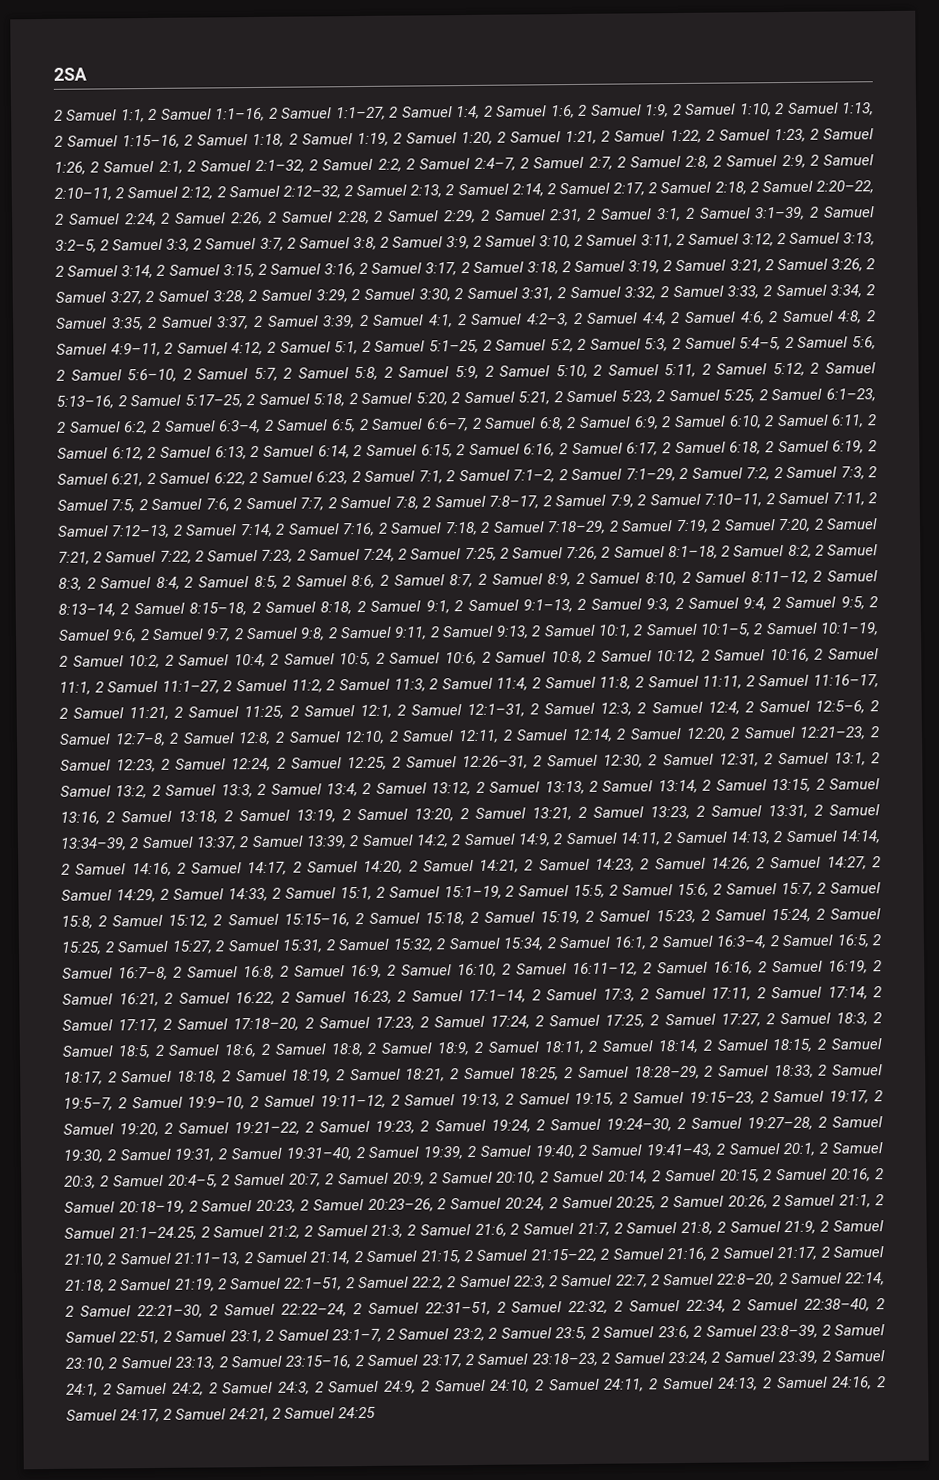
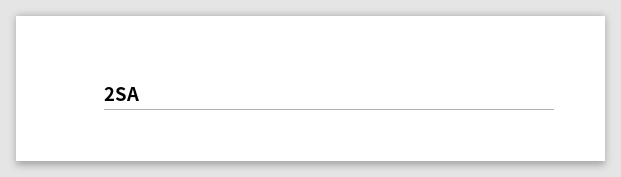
- 2 Samuel 1:1, 2 Samuel 1:1–16, 2 Samuel 1:1–27, 2 Samuel 1:4, 2 Samuel 1:6, 2 Samuel 1:9, 2 Samuel 1:10, 2 Samuel 1:13, 2 Samuel 1:15–16, 2 Samuel 1:18, 2 Samuel 1:19, 2 Samuel 1:20, 2 Samuel 1:21, 2 Samuel 1:22, 2 Samuel 1:23, 2 Samuel 1:26, 2 Samuel 2:1, 2 Samuel 2:1–32, 2 Samuel 2:2, 2 Samuel 2:4–7, 2 Samuel 2:7, 2 Samuel 2:8, 2 Samuel 2:9, 2 Samuel 2:10–11, 2 Samuel 2:12, 2 Samuel 2:12–32, 2 Samuel 2:13, 2 Samuel 2:14, 2 Samuel 2:17, 2 Samuel 2:18, 2 Samuel 2:20–22, 2 Samuel 2:24, 2 Samuel 2:26, 2 Samuel 2:28, 2 Samuel 2:29, 2 Samuel 2:31, 2 Samuel 3:1, 2 Samuel 3:1–39, 2 Samuel 3:2–5, 2 Samuel 3:3, 2 Samuel 3:7, 2 Samuel 3:8, 2 Samuel 3:9, 2 Samuel 3:10, 2 Samuel 3:11, 2 Samuel 3:12, 2 Samuel 3:13, 2 Samuel 3:14, 2 Samuel 3:15, 2 Samuel 3:16, 2 Samuel 3:17, 2 Samuel 3:18, 2 Samuel 3:19, 2 Samuel 3:21, 2 Samuel 3:26, 2 Samuel 3:27, 2 Samuel 3:28, 2 Samuel 3:29, 2 Samuel 3:30, 2 Samuel 3:31, 2 Samuel 3:32, 2 Samuel 3:33, 2 Samuel 3:34, 2 Samuel 3:35, 2 Samuel 3:37, 2 Samuel 3:39, 2 Samuel 4:1, 2 Samuel 4:2–3, 2 Samuel 4:4, 2 Samuel 4:6, 2 Samuel 4:8, 2 Samuel 4:9–11, 2 Samuel 4:12, 2 Samuel 5:1, 2 Samuel 5:1–25, 2 Samuel 5:2, 2 Samuel 5:3, 2 Samuel 5:4–5, 2 Samuel 5:6, 2 Samuel 5:6–10, 2 Samuel 5:7, 2 Samuel 5:8, 2 Samuel 5:9, 2 Samuel 5:10, 2 Samuel 5:11, 2 Samuel 5:12, 2 Samuel 5:13–16, 2 Samuel 5:17–25, 2 Samuel 5:18, 2 Samuel 5:20, 2 Samuel 5:21, 2 Samuel 5:23, 2 Samuel 5:25, 2 Samuel 6:1–23, 2 Samuel 6:2, 2 Samuel 6:3–4, 2 Samuel 6:5, 2 Samuel 6:6–7, 2 Samuel 6:8, 2 Samuel 6:9, 2 Samuel 6:10, 2 Samuel 6:11, 2 Samuel 6:12, 2 Samuel 6:13, 2 Samuel 6:14, 2 Samuel 6:15, 2 Samuel 6:16, 2 Samuel 6:17, 2 Samuel 6:18, 2 Samuel 6:19, 2 Samuel 6:21, 2 Samuel 6:22, 2 Samuel 6:23, 2 Samuel 7:1, 2 Samuel 7:1–2, 2 Samuel 7:1–29, 2 Samuel 7:2, 2 Samuel 7:3, 2 Samuel 7:5, 2 Samuel 7:6, 2 Samuel 7:7, 2 Samuel 7:8, 2 Samuel 7:8–17, 2 Samuel 7:9, 2 Samuel 7:10–11, 2 Samuel 7:11, 2 Samuel 7:12–13, 2 Samuel 7:14, 2 Samuel 7:16, 2 Samuel 7:18, 2 Samuel 7:18–29, 2 Samuel 7:19, 2 Samuel 7:20, 2 Samuel 7:21, 2 Samuel 7:22, 2 Samuel 7:23, 2 Samuel 7:24, 2 Samuel 7:25, 2 Samuel 7:26, 2 Samuel 8:1–18, 2 Samuel 8:2, 2 Samuel 8:3, 2 Samuel 8:4, 2 Samuel 8:5, 2 Samuel 8:6, 2 Samuel 8:7, 2 Samuel 8:9, 2 Samuel 8:10, 2 Samuel 8:11–12, 2 Samuel 8:13–14, 2 Samuel 8:15–18, 2 Samuel 8:18, 2 Samuel 9:1, 2 Samuel 9:1–13, 2 Samuel 9:3, 2 Samuel 9:4, 2 Samuel 9:5, 2 Samuel 9:6, 2 Samuel 9:7, 2 Samuel 9:8, 2 Samuel 9:11, 2 Samuel 9:13, 2 Samuel 10:1, 2 Samuel 10:1–5, 2 Samuel 10:1–19, 2 Samuel 10:2, 2 Samuel 10:4, 2 Samuel 10:5, 2 Samuel 10:6, 2 Samuel 10:8, 2 Samuel 10:12, 2 Samuel 10:16, 2 Samuel 11:1, 2 Samuel 11:1–27, 2 Samuel 11:2, 2 Samuel 11:3, 2 Samuel 11:4, 2 Samuel 11:8, 2 Samuel 11:11, 2 Samuel 11:16–17, 2 Samuel 11:21, 2 Samuel 11:25, 2 Samuel 12:1, 2 Samuel 12:1–31, 2 Samuel 12:3, 2 Samuel 12:4, 2 Samuel 12:5–6, 2 Samuel 12:7–8, 2 Samuel 12:8, 2 Samuel 12:10, 2 Samuel 12:11, 2 Samuel 12:14, 2 Samuel 12:20, 2 Samuel 12:21–23, 2 Samuel 12:23, 2 Samuel 12:24, 2 Samuel 12:25, 2 Samuel 12:26–31, 2 Samuel 12:30, 2 Samuel 12:31, 2 Samuel 13:1, 2 Samuel 13:2, 2 Samuel 13:3, 2 Samuel 13:4, 2 Samuel 13:12, 2 Samuel 13:13, 2 Samuel 13:14, 2 Samuel 13:15, 2 Samuel 13:16, 2 Samuel 13:18, 2 Samuel 13:19, 2 Samuel 13:20, 2 Samuel 13:21, 2 Samuel 13:23, 2 Samuel 13:31, 2 Samuel 13:34–39, 2 Samuel 13:37, 2 Samuel 13:39, 2 Samuel 14:2, 2 Samuel 14:9, 2 Samuel 14:11, 2 Samuel 14:13, 2 Samuel 14:14, 2 Samuel 14:16, 2 Samuel 14:17, 2 Samuel 14:20, 2 Samuel 14:21, 2 Samuel 14:23, 2 Samuel 14:26, 2 Samuel 14:27, 2 Samuel 14:29, 2 Samuel 14:33, 2 Samuel 15:1, 2 Samuel 15:1–19, 2 Samuel 15:5, 2 Samuel 15:6, 2 Samuel 15:7, 2 Samuel 15:8, 2 Samuel 15:12, 2 Samuel 15:15–16, 2 Samuel 15:18, 2 Samuel 15:19, 2 Samuel 15:23, 2 Samuel 15:24, 2 Samuel 15:25, 2 Samuel 15:27, 2 Samuel 15:31, 2 Samuel 15:32, 2 Samuel 15:34, 2 Samuel 16:1, 2 Samuel 16:3–4, 2 Samuel 16:5, 2 Samuel 16:7–8, 2 Samuel 16:8, 2 Samuel 16:9, 2 Samuel 16:10, 2 Samuel 16:11–12, 2 Samuel 16:16, 2 Samuel 16:19, 2 Samuel 16:21, 2 Samuel 16:22, 2 Samuel 16:23, 2 Samuel 17:1–14, 2 Samuel 17:3, 2 Samuel 17:11, 2 Samuel 17:14, 2 Samuel 17:17, 2 Samuel 17:18–20, 2 Samuel 17:23, 2 Samuel 17:24, 2 Samuel 17:25, 2 Samuel 17:27, 2 Samuel 18:3, 2 Samuel 18:5, 2 Samuel 18:6, 2 Samuel 18:8, 2 Samuel 18:9, 2 Samuel 18:11, 2 Samuel 18:14, 2 Samuel 18:15, 2 Samuel 18:17, 2 Samuel 18:18, 2 Samuel 18:19, 2 Samuel 18:21, 2 Samuel 18:25, 2 Samuel 18:28–29, 2 Samuel 18:33, 2 Samuel 19:5–7, 2 Samuel 19:9–10, 2 Samuel 19:11–12, 2 Samuel 19:13, 2 Samuel 19:15, 2 Samuel 19:15–23, 2 Samuel 19:17, 2 Samuel 19:20, 2 Samuel 19:21–22, 2 Samuel 19:23, 2 Samuel 19:24, 2 Samuel 19:24–30, 2 Samuel 19:27–28, 2 Samuel 19:30, 2 Samuel 19:31, 2 Samuel 19:31–40, 2 Samuel 19:39, 2 Samuel 19:40, 2 Samuel 19:41–43, 2 Samuel 20:1, 2 Samuel 20:3, 2 Samuel 20:4–5, 2 Samuel 20:7, 2 Samuel 20:9, 2 Samuel 20:10, 2 Samuel 20:14, 2 Samuel 20:15, 2 Samuel 20:16, 2 Samuel 20:18–19, 2 Samuel 20:23, 2 Samuel 20:23–26, 2 Samuel 20:24, 2 Samuel 20:25, 2 Samuel 20:26, 2 Samuel 21:1, 2 Samuel 21:1–24.25, 2 Samuel 21:2, 2 Samuel 21:3, 2 Samuel 21:6, 2 Samuel 21:7, 2 Samuel 21:8, 2 Samuel 21:9, 2 Samuel 21:10, 2 Samuel 21:11–13, 2 Samuel 21:14, 2 Samuel 21:15, 2 Samuel 21:15–22, 2 Samuel 21:16, 2 Samuel 21:17, 2 Samuel 21:18, 2 Samuel 21:19, 2 Samuel 22:1–51, 2 Samuel 22:2, 2 Samuel 22:3, 2 Samuel 22:7, 2 Samuel 22:8–20, 2 Samuel 22:14, 2 Samuel 22:21–30, 2 Samuel 22:22–24, 2 Samuel 22:31–51, 2 Samuel 22:32, 2 Samuel 22:34, 2 Samuel 22:38–40, 2 Samuel 22:51, 2 Samuel 23:1, 2 Samuel 23:1–7, 2 Samuel 23:2, 2 Samuel 23:5, 2 Samuel 23:6, 2 Samuel 23:8–39, 2 Samuel 23:10, 2 Samuel 23:13, 2 Samuel 23:15–16, 2 Samuel 23:17, 2 Samuel 23:18–23, 2 Samuel 23:24, 2 Samuel 23:39, 2 Samuel 24:1, 2 Samuel 24:2, 2 Samuel 24:3, 2 Samuel 24:9, 2 Samuel 24:10, 2 Samuel 24:11, 2 Samuel 24:13, 2 Samuel 24:16, 2 Samuel 24:17, 2 Samuel 24:21, 2 Samuel 24:25

